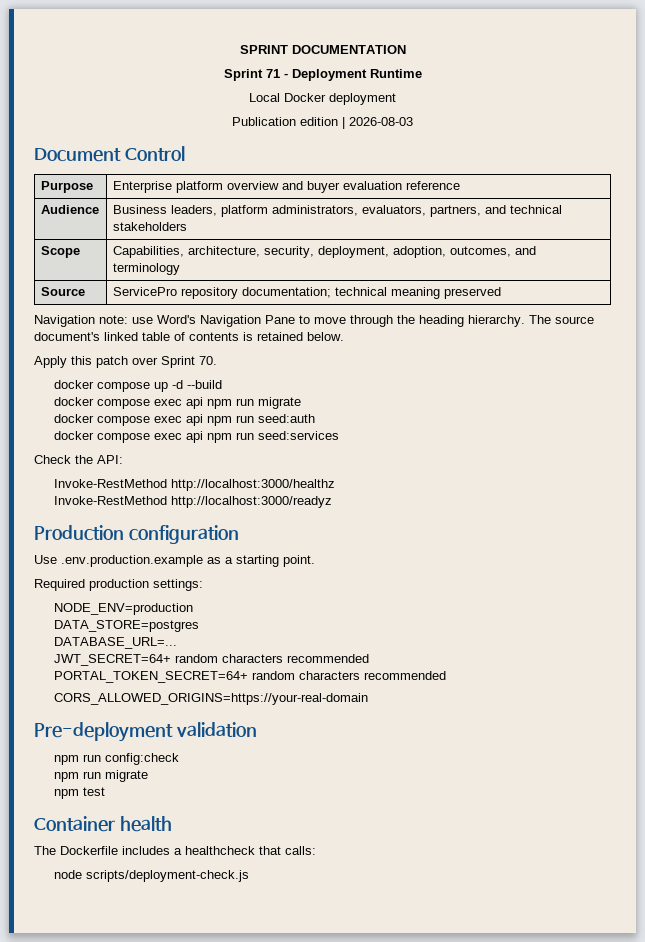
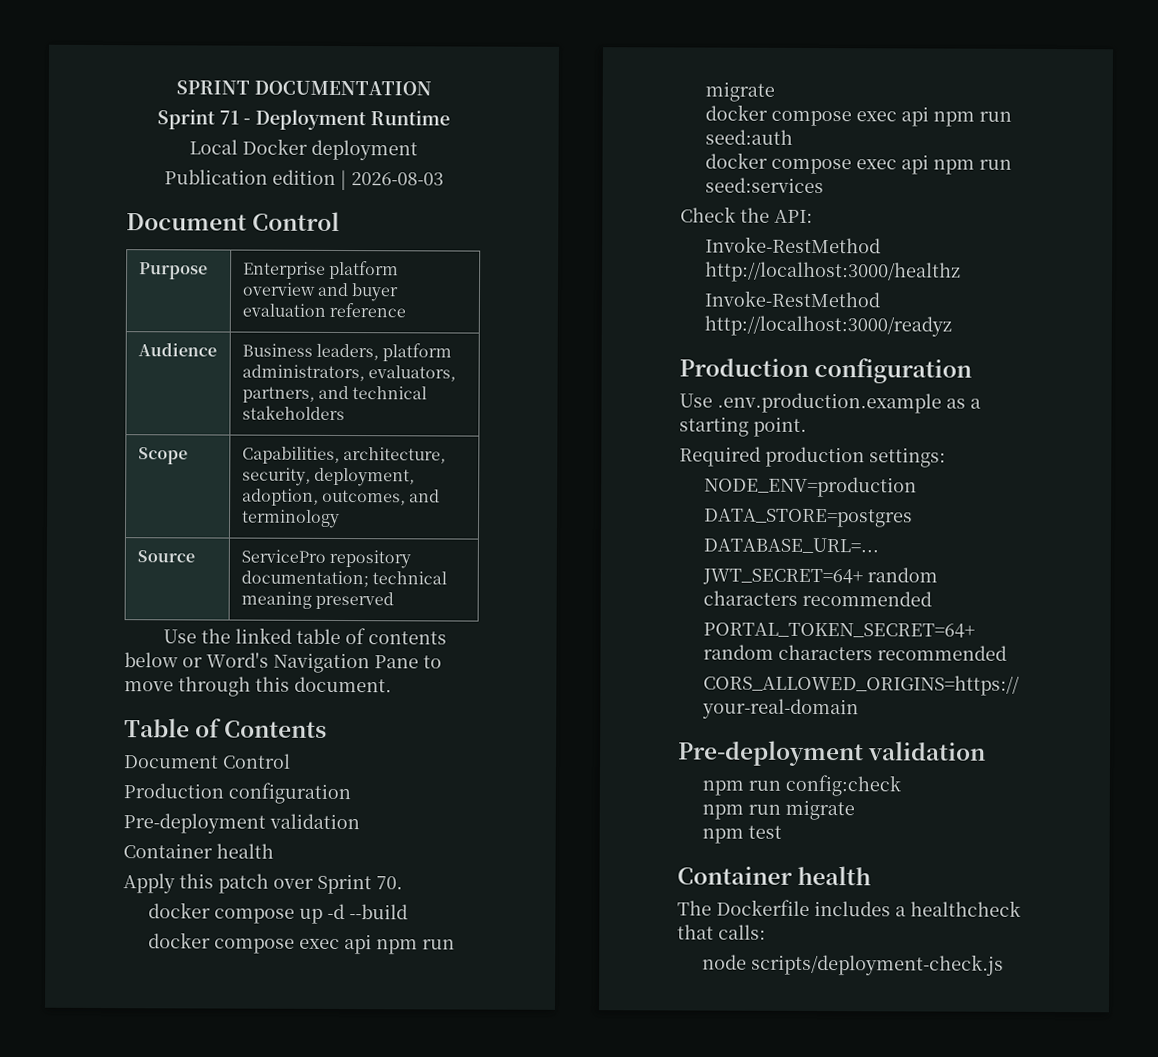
- Navigation note: use Word's Navigation Pane to move through the heading hierarchy. The source document's linked table of contents is retained below.
+ Use the linked table of contents below or Word's Navigation Pane to move through this document.
+ Table of Contents
+ Document Control
+ Production configuration
+ Pre-deployment validation
+ Container health

